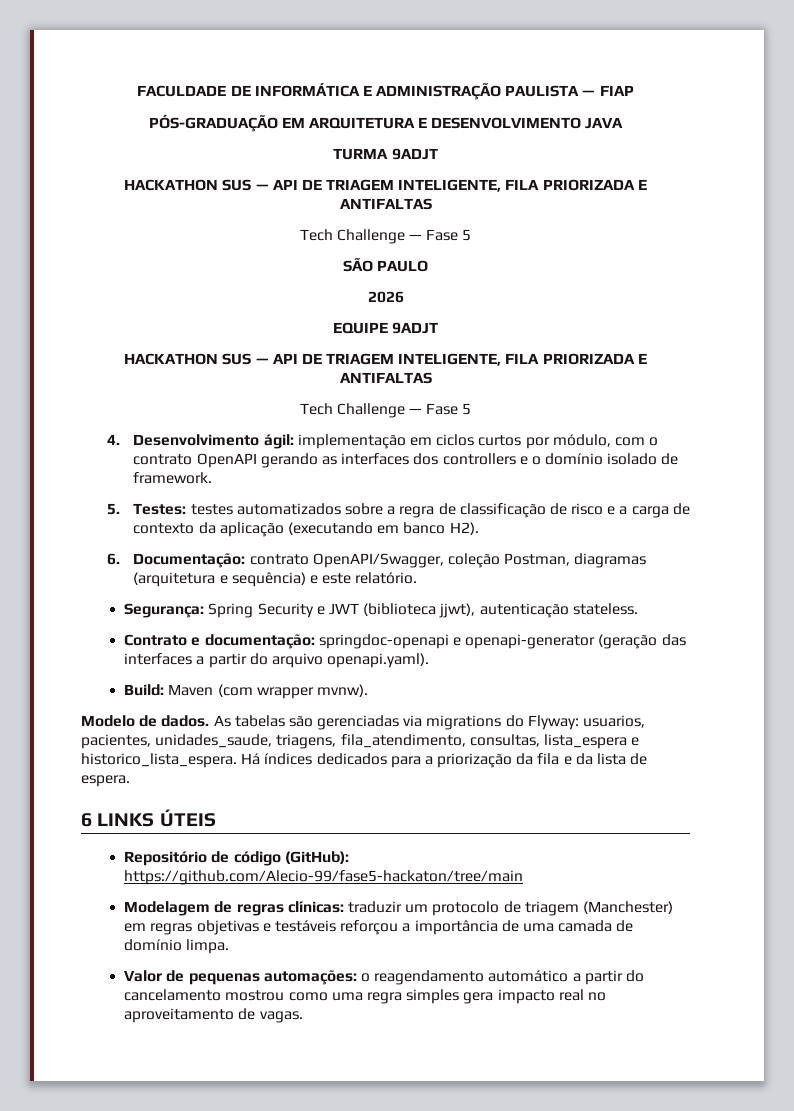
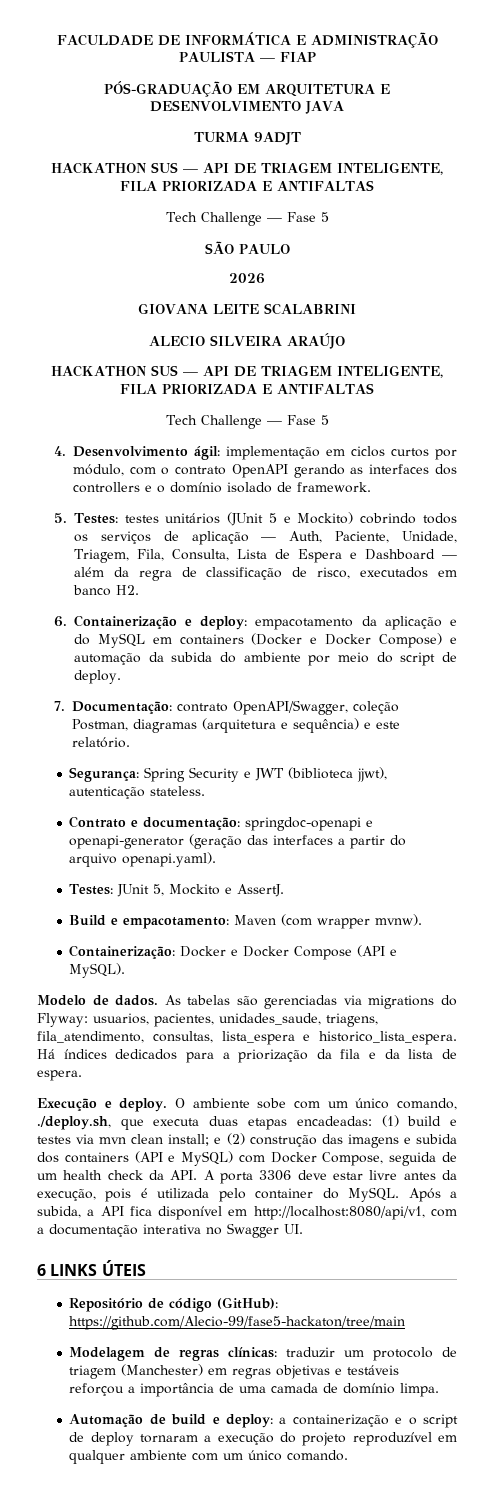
- EQUIPE 9ADJT
+ GIOVANA LEITE SCALABRINI
+ ALECIO SILVEIRA ARAÚJO
- 5. Testes: testes automatizados sobre a regra de classificação de risco e a carga de contexto da aplicação (executando em banco H2).
- 6. Documentação: contrato OpenAPI/Swagger, coleção Postman, diagramas (arquitetura e sequência) e este relatório.
+ 5. Testes: testes unitários (JUnit 5 e Mockito) cobrindo todos os serviços de aplicação — Auth, Paciente, Unidade, Triagem, Fila, Consulta, Lista de Espera e Dashboard — além da regra de classificação de risco, executados em banco H2.
+ 6. Containerização e deploy: empacotamento da aplicação e do MySQL em containers (Docker e Docker Compose) e automação da subida do ambiente por meio do script de deploy.
+ 7. Documentação: contrato OpenAPI/Swagger, coleção Postman, diagramas (arquitetura e sequência) e este relatório.
- Build: Maven (com wrapper mvnw).
+ Testes: JUnit 5, Mockito e AssertJ.
+ Build e empacotamento: Maven (com wrapper mvnw).
+ Containerização: Docker e Docker Compose (API e MySQL).
+ Execução e deploy. O ambiente sobe com um único comando, ./deploy.sh, que executa duas etapas encadeadas: (1) build e testes via mvn clean install; e (2) construção das imagens e subida dos containers (API e MySQL) com Docker Compose, seguida de um health check da API. A porta 3306 deve estar livre antes da execução, pois é utilizada pelo container do MySQL. Após a subida, a API fica disponível em http://localhost:8080/api/v1, com a documentação interativa no Swagger UI.
- Valor de pequenas automações: o reagendamento automático a partir do cancelamento mostrou como uma regra simples gera impacto real no aproveitamento de vagas.
+ Automação de build e deploy: a containerização e o script de deploy tornaram a execução do projeto reproduzível em qualquer ambiente com um único comando.

